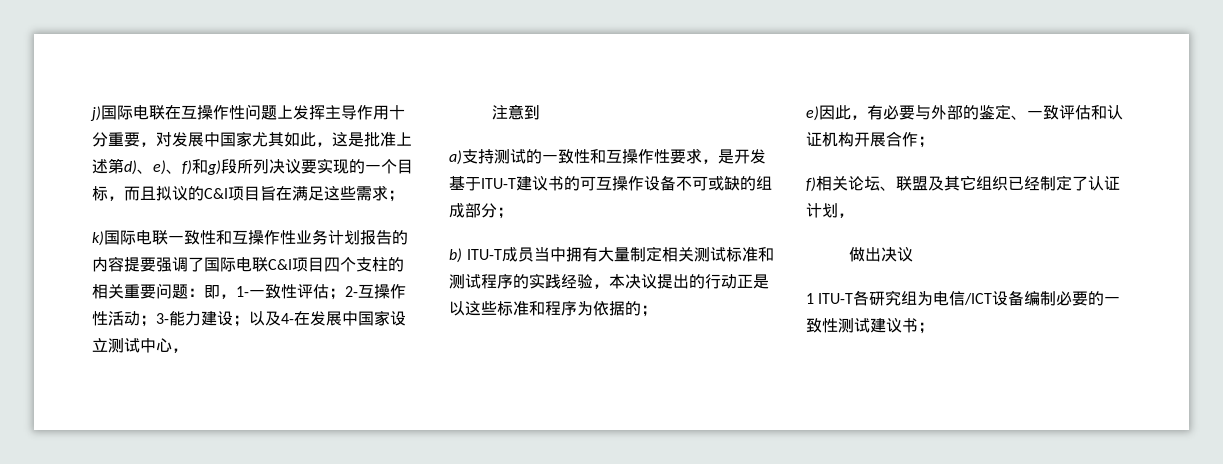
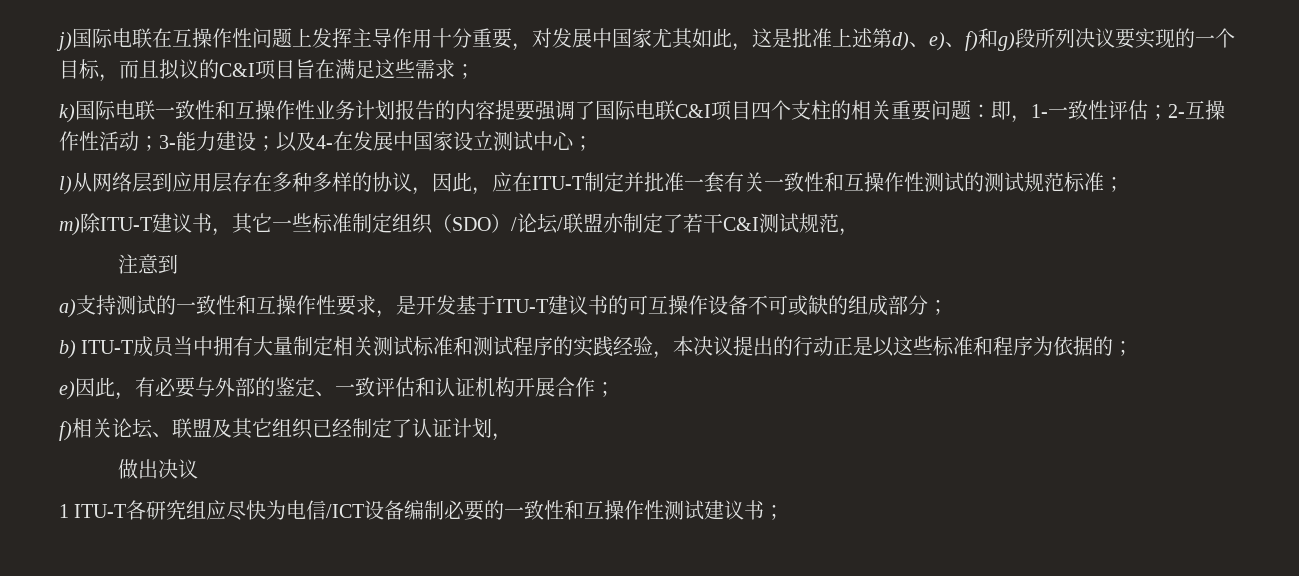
- k)国际电联一致性和互操作性业务计划报告的内容提要强调了国际电联C&I项目四个支柱的相关重要问题：即，1-一致性评估；2-互操作性活动；3-能力建设；以及4-在发展中国家设立测试中心，
+ k)国际电联一致性和互操作性业务计划报告的内容提要强调了国际电联C&I项目四个支柱的相关重要问题：即，1-一致性评估；2-互操作性活动；3-能力建设；以及4-在发展中国家设立测试中心；
+ l)从网络层到应用层存在多种多样的协议，因此，应在ITU-T制定并批准一套有关一致性和互操作性测试的测试规范标准；
+ m)除ITU-T建议书，其它一些标准制定组织（SDO）/论坛/联盟亦制定了若干C&I测试规范，
- 1 ITU-T各研究组为电信/ICT设备编制必要的一致性测试建议书；
+ 1 ITU-T各研究组应尽快为电信/ICT设备编制必要的一致性和互操作性测试建议书；

